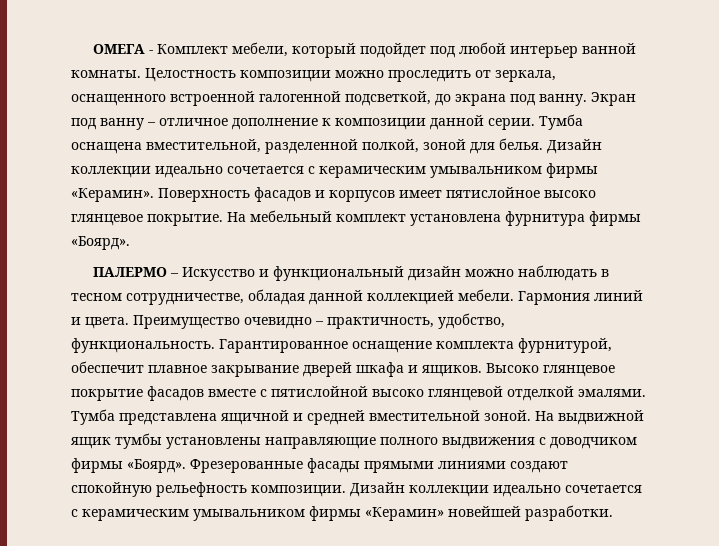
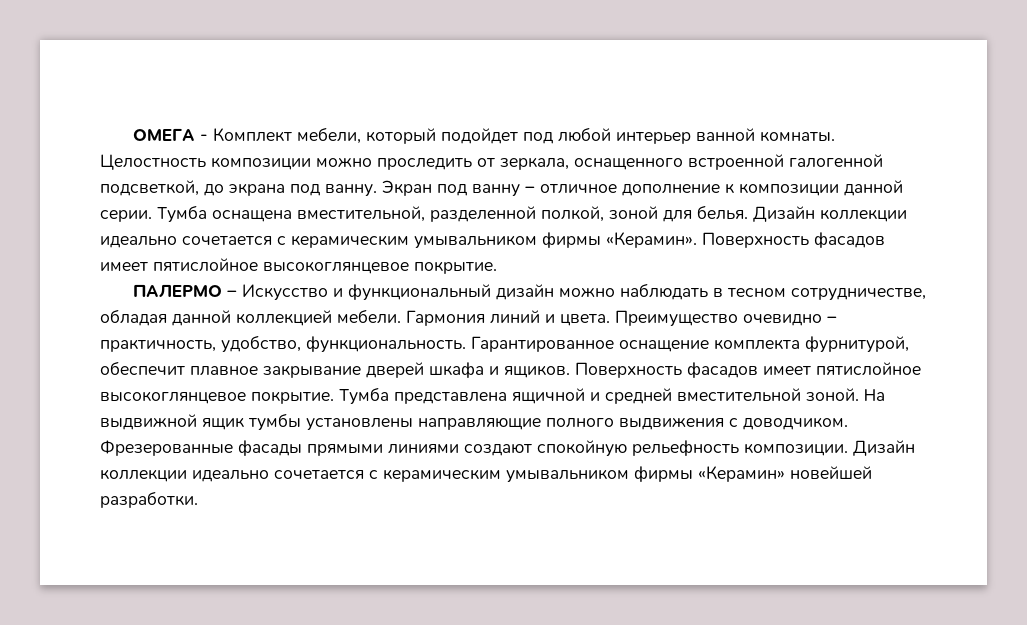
- Дизайн коллекции идеально сочетается с керамическим умывальником фирмы «Керамин». Поверхность фасадов и корпусов имеет пятислойное высоко глянцевое покрытие. На мебельный комплект установлена фурнитура фирмы «Боярд».
+ Дизайн коллекции идеально сочетается с керамическим умывальником фирмы «Керамин». Поверхность фасадов имеет пятислойное высокоглянцевое покрытие.
- Гарантированное оснащение комплекта фурнитурой, обеспечит плавное закрывание дверей шкафа и ящиков. Высоко глянцевое покрытие фасадов вместе с пятислойной высоко глянцевой отделкой эмалями.
+ Гарантированное оснащение комплекта фурнитурой, обеспечит плавное закрывание дверей шкафа и ящиков. Поверхность фасадов имеет пятислойное высокоглянцевое покрытие.
- На выдвижной ящик тумбы установлены направляющие полного выдвижения с доводчиком фирмы «Боярд».
+ На выдвижной ящик тумбы установлены направляющие полного выдвижения с доводчиком.

